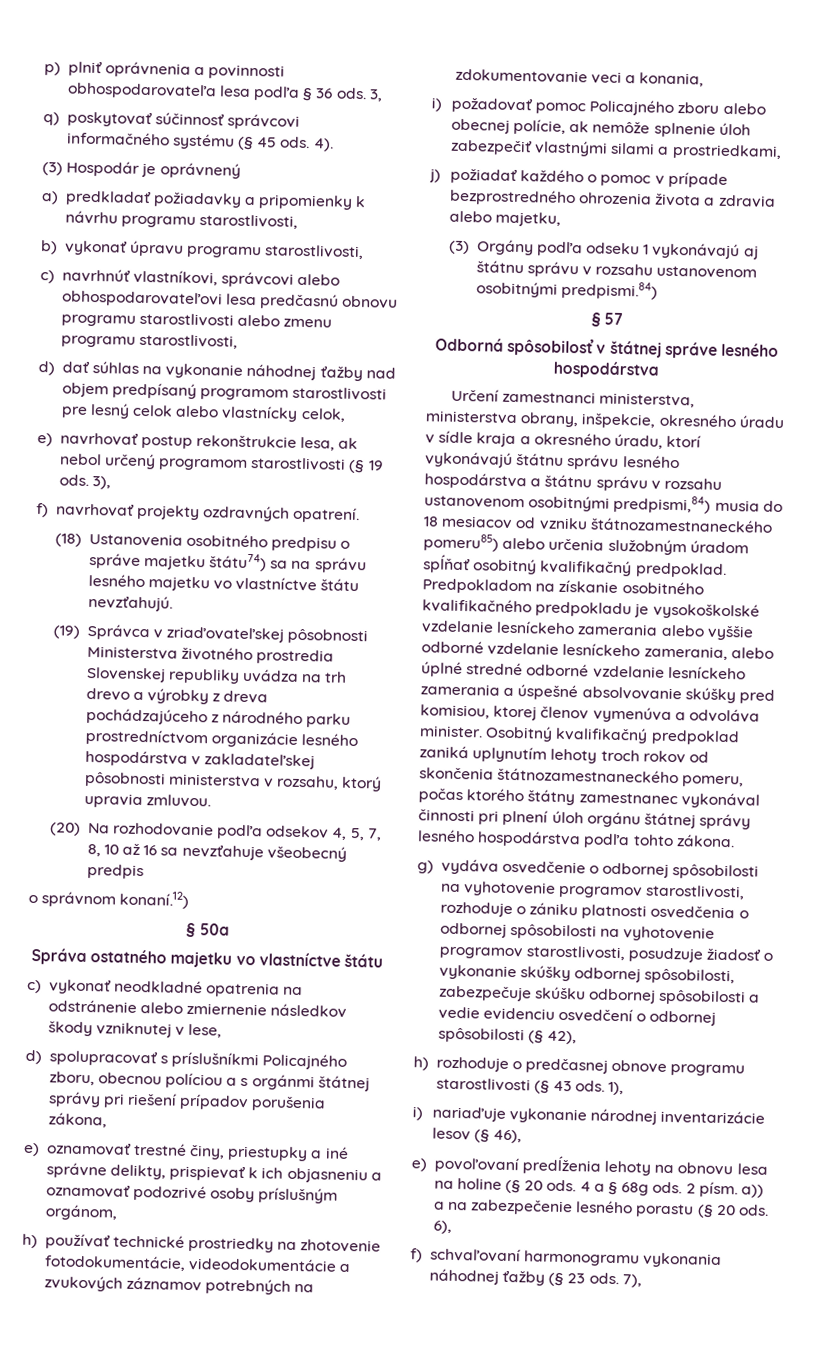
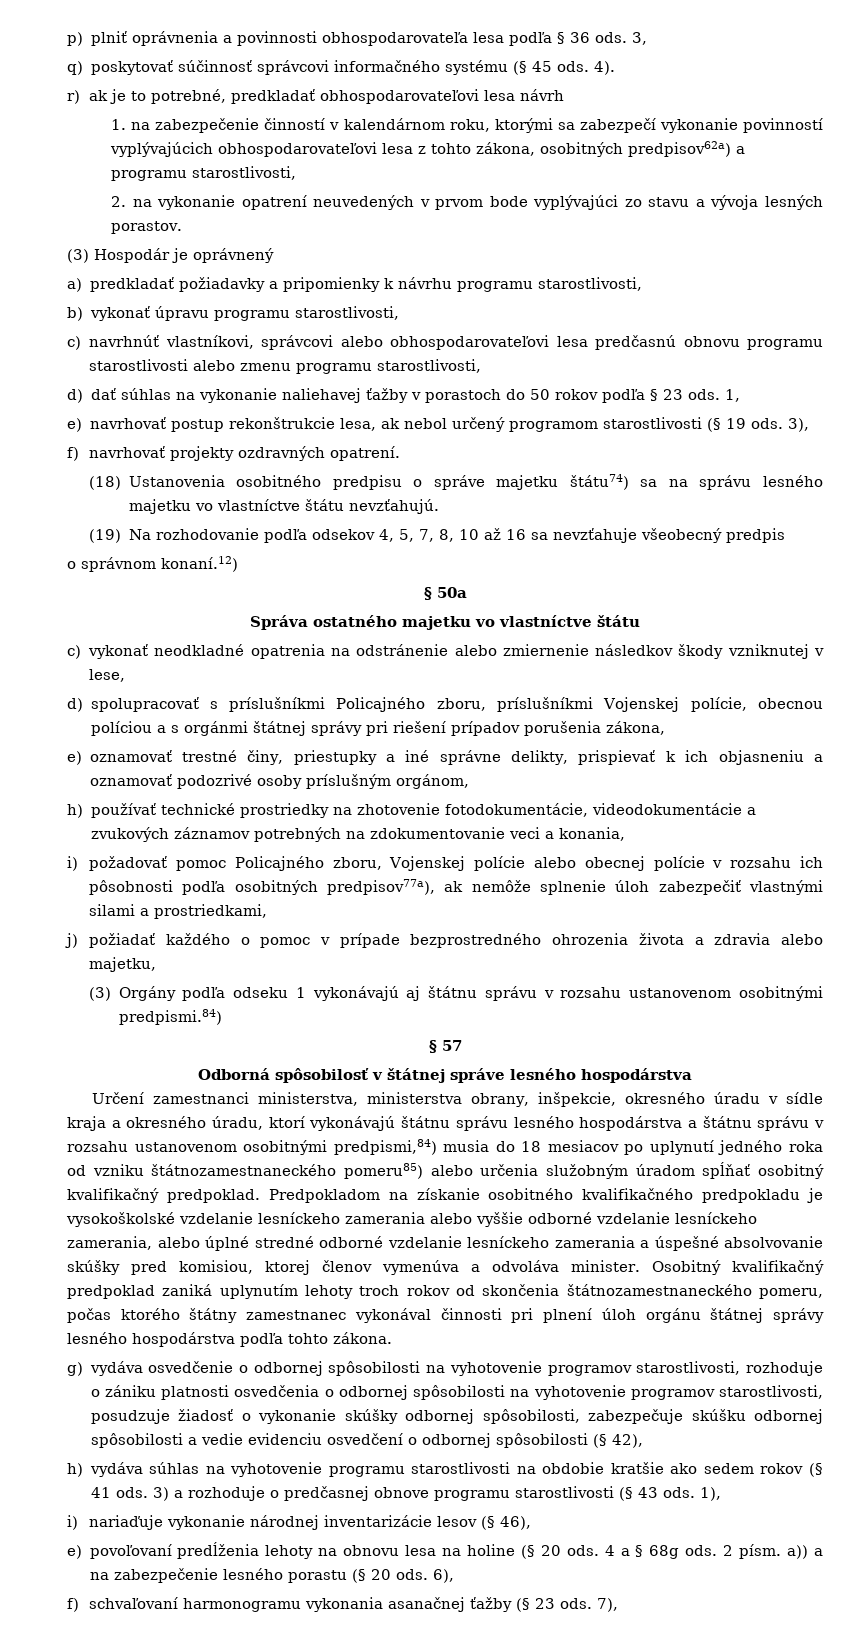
+ r) ak je to potrebné, predkladať obhospodarovateľovi lesa návrh
+ 1. na zabezpečenie činností v kalendárnom roku, ktorými sa zabezpečí vykonanie povinností vyplývajúcich obhospodarovateľovi lesa z tohto zákona, osobitných predpisov62a) a programu starostlivosti,
+ 2. na vykonanie opatrení neuvedených v prvom bode vyplývajúci zo stavu a vývoja lesných porastov.
- d) dať súhlas na vykonanie náhodnej ťažby nad objem predpísaný programom starostlivosti pre lesný celok alebo vlastnícky celok,
+ d) dať súhlas na vykonanie naliehavej ťažby v porastoch do 50 rokov podľa § 23 ods. 1,
- (19) Správca v zriaďovateľskej pôsobnosti Ministerstva životného prostredia Slovenskej republiky uvádza na trh drevo a výrobky z dreva pochádzajúceho z národného parku prostredníctvom organizácie lesného hospodárstva v zakladateľskej pôsobnosti ministerstva v rozsahu, ktorý upravia zmluvou.
- (20) Na rozhodovanie podľa odsekov 4, 5, 7, 8, 10 až 16 sa nevzťahuje všeobecný predpis
+ (19) Na rozhodovanie podľa odsekov 4, 5, 7, 8, 10 až 16 sa nevzťahuje všeobecný predpis
- d) spolupracovať s príslušníkmi Policajného zboru, obecnou políciou a s orgánmi štátnej správy pri riešení prípadov porušenia zákona,
+ d) spolupracovať s príslušníkmi Policajného zboru, príslušníkmi Vojenskej polície, obecnou políciou a s orgánmi štátnej správy pri riešení prípadov porušenia zákona,
- i) požadovať pomoc Policajného zboru alebo obecnej polície, ak nemôže splnenie úloh zabezpečiť vlastnými silami a prostriedkami,
+ i) požadovať pomoc Policajného zboru, Vojenskej polície alebo obecnej polície v rozsahu ich pôsobnosti podľa osobitných predpisov77a), ak nemôže splnenie úloh zabezpečiť vlastnými silami a prostriedkami,
- Určení zamestnanci ministerstva, ministerstva obrany, inšpekcie, okresného úradu v sídle kraja a okresného úradu, ktorí vykonávajú štátnu správu lesného hospodárstva a štátnu správu v rozsahu ustanovenom osobitnými predpismi,84) musia do 18 mesiacov od vzniku štátnozamestnaneckého pomeru85) alebo určenia služobným úradom spĺňať osobitný kvalifikačný predpoklad.
+ Určení zamestnanci ministerstva, ministerstva obrany, inšpekcie, okresného úradu v sídle kraja a okresného úradu, ktorí vykonávajú štátnu správu lesného hospodárstva a štátnu správu v rozsahu ustanovenom osobitnými predpismi,84) musia do 18 mesiacov po uplynutí jedného roka od vzniku štátnozamestnaneckého pomeru85) alebo určenia služobným úradom spĺňať osobitný kvalifikačný predpoklad.
- h) rozhoduje o predčasnej obnove programu starostlivosti (§ 43 ods.
+ h) vydáva súhlas na vyhotovenie programu starostlivosti na obdobie kratšie ako sedem rokov (§ 41 ods. 3) a rozhoduje o predčasnej obnove programu starostlivosti (§ 43 ods.
- f) schvaľovaní harmonogramu vykonania náhodnej ťažby (§ 23 ods.
+ f) schvaľovaní harmonogramu vykonania asanačnej ťažby (§ 23 ods.

